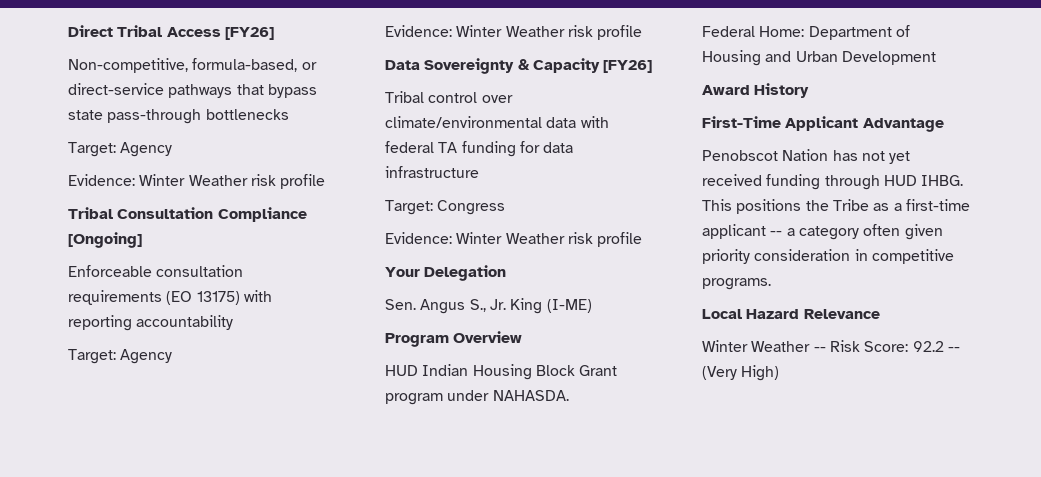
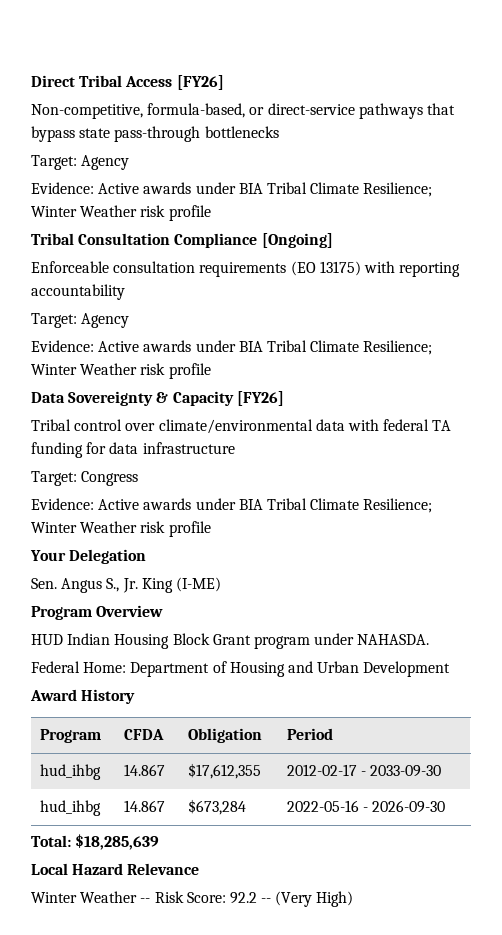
  Non-competitive, formula-based, or direct-service pathways that bypass state pass-through bottlenecks
  Target: Agency
- Evidence: Winter Weather risk profile
+ Evidence: Active awards under BIA Tribal Climate Resilience; Winter Weather risk profile
  Enforceable consultation requirements (EO 13175) with reporting accountability
  Target: Agency
- Evidence: Winter Weather risk profile
+ Evidence: Active awards under BIA Tribal Climate Resilience; Winter Weather risk profile
  Target: Congress
- Evidence: Winter Weather risk profile
+ Evidence: Active awards under BIA Tribal Climate Resilience; Winter Weather risk profile
- First-Time Applicant Advantage
- Penobscot Nation has not yet received funding through HUD IHBG. This positions the Tribe as a first-time applicant -- a category often given priority consideration in competitive programs.
+ Program | CFDA | Obligation | Period
+ hud_ihbg | 14.867 | $17,612,355 | 2012-02-17 - 2033-09-30
+ hud_ihbg | 14.867 | $673,284 | 2022-05-16 - 2026-09-30
+ Total: $18,285,639

